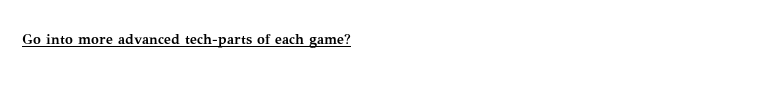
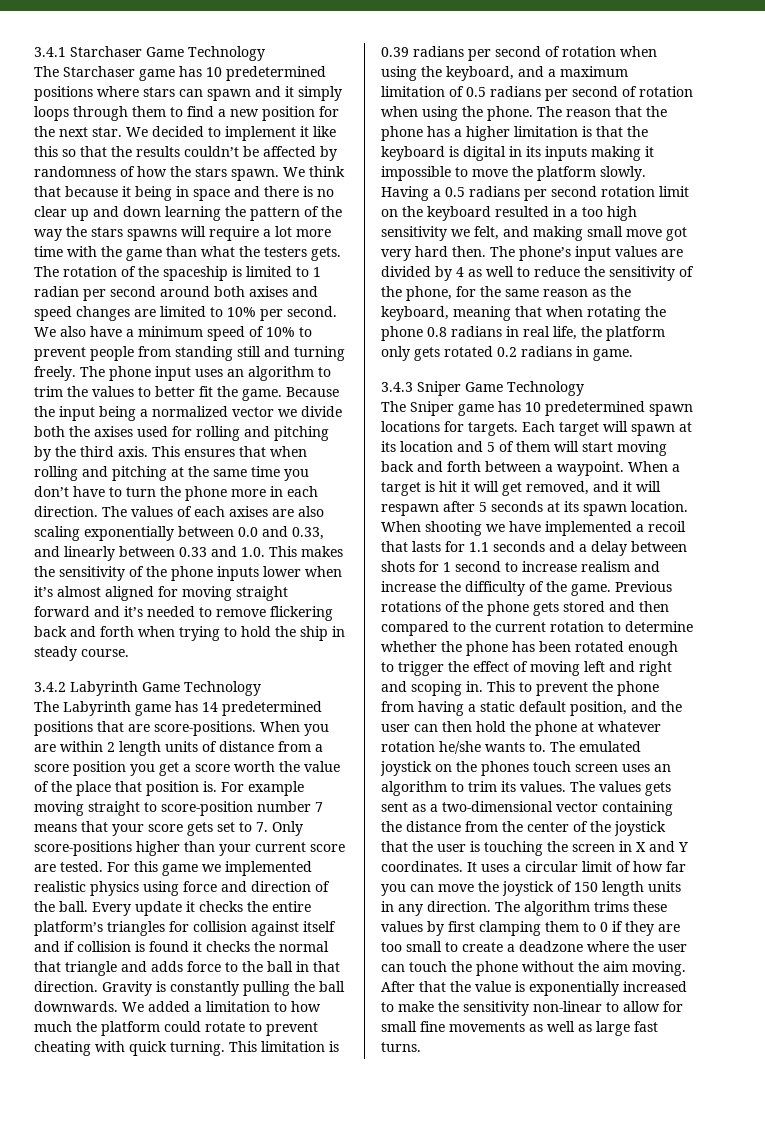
- Go into more advanced tech-parts of each game?
+ 3.4.1 Starchaser Game Technology
+ The Starchaser game has 10 predetermined positions where stars can spawn and it simply loops through them to find a new position for the next star. We decided to implement it like this so that the results couldn’t be affected by randomness of how the stars spawn. We think that because it being in space and there is no clear up and down learning the pattern of the way the stars spawns will require a lot more time with the game than what the testers gets. The rotation of the spaceship is limited to 1 radian per second around both axises and speed changes are limited to 10% per second. We also have a minimum speed of 10% to prevent people from standing still and turning freely. The phone input uses an algorithm to trim the values to better fit the game. Because the input being a normalized vector we divide both the axises used for rolling and pitching by the third axis. This ensures that when rolling and pitching at the same time you don’t have to turn the phone more in each direction. The values of each axises are also scaling exponentially between 0.0 and 0.33, and linearly between 0.33 and 1.0. This makes the sensitivity of the phone inputs lower when it’s almost aligned for moving straight forward and it’s needed to remove flickering back and forth when trying to hold the ship in steady course.
+ 3.4.2 Labyrinth Game Technology
+ The Labyrinth game has 14 predetermined positions that are score-positions. When you are within 2 length units of distance from a score position you get a score worth the value of the place that position is. For example moving straight to score-position number 7 means that your score gets set to 7. Only score-positions higher than your current score are tested. For this game we implemented realistic physics using force and direction of the ball. Every update it checks the entire platform’s triangles for collision against itself and if collision is found it checks the normal that triangle and adds force to the ball in that direction. Gravity is constantly pulling the ball downwards. We added a limitation to how much the platform could rotate to prevent cheating with quick turning. This limitation is 0.39 radians per second of rotation when using the keyboard, and a maximum limitation of 0.5 radians per second of rotation when using the phone. The reason that the phone has a higher limitation is that the keyboard is digital in its inputs making it impossible to move the platform slowly. Having a 0.5 radians per second rotation limit on the keyboard resulted in a too high sensitivity we felt, and making small move got very hard then. The phone’s input values are divided by 4 as well to reduce the sensitivity of the phone, for the same reason as the keyboard, meaning that when rotating the phone 0.8 radians in real life, the platform only gets rotated 0.2 radians in game.
+ 3.4.3 Sniper Game Technology
+ The Sniper game has 10 predetermined spawn locations for targets. Each target will spawn at its location and 5 of them will start moving back and forth between a waypoint. When a target is hit it will get removed, and it will respawn after 5 seconds at its spawn location. When shooting we have implemented a recoil that lasts for 1.1 seconds and a delay between shots for 1 second to increase realism and increase the difficulty of the game. Previous rotations of the phone gets stored and then compared to the current rotation to determine whether the phone has been rotated enough to trigger the effect of moving left and right and scoping in. This to prevent the phone from having a static default position, and the user can then hold the phone at whatever rotation he/she wants to. The emulated joystick on the phones touch screen uses an algorithm to trim its values. The values gets sent as a two-dimensional vector containing the distance from the center of the joystick that the user is touching the screen in X and Y coordinates. It uses a circular limit of how far you can move the joystick of 150 length units in any direction. The algorithm trims these values by first clamping them to 0 if they are too small to create a deadzone where the user can touch the phone without the aim moving. After that the value is exponentially increased to make the sensitivity non-linear to allow for small fine movements as well as large fast turns.

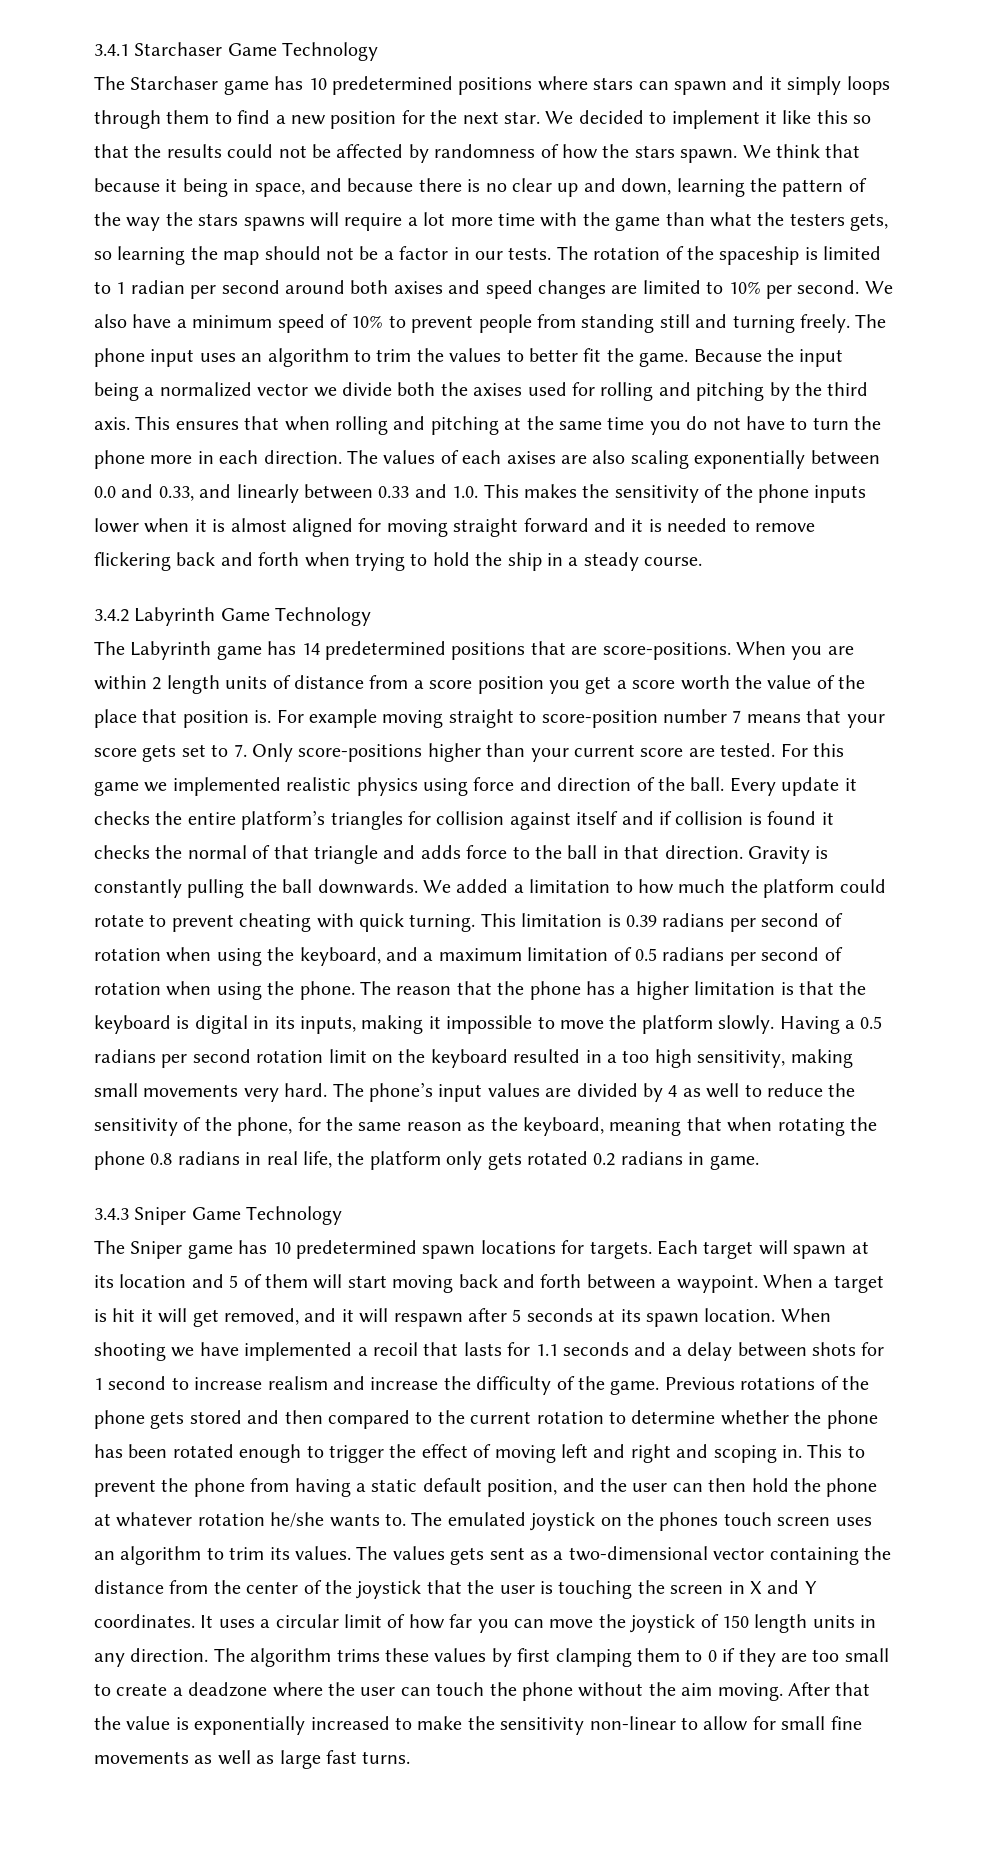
- We decided to implement it like this so that the results couldn’t be affected by randomness of how the stars spawn.
+ We decided to implement it like this so that the results could not be affected by randomness of how the stars spawn.
- We think that because it being in space and there is no clear up and down learning the pattern of the way the stars spawns will require a lot more time with the game than what the testers gets.
+ We think that because it being in space, and because there is no clear up and down, learning the pattern of the way the stars spawns will require a lot more time with the game than what the testers gets, so learning the map should not be a factor in our tests.
- This ensures that when rolling and pitching at the same time you don’t have to turn the phone more in each direction.
+ This ensures that when rolling and pitching at the same time you do not have to turn the phone more in each direction.
- The values of each axises are also scaling exponentially between 0.0 and 0.33, and linearly between 0.33 and 1.0. This makes the sensitivity of the phone inputs lower when it’s almost aligned for moving straight forward and it’s needed to remove flickering back and forth when trying to hold the ship in steady course.
+ The values of each axises are also scaling exponentially between 0.0 and 0.33, and linearly between 0.33 and 1.0. This makes the sensitivity of the phone inputs lower when it is almost aligned for moving straight forward and it is needed to remove flickering back and forth when trying to hold the ship in a steady course.
- Every update it checks the entire platform’s triangles for collision against itself and if collision is found it checks the normal that triangle and adds force to the ball in that direction.
+ Every update it checks the entire platform’s triangles for collision against itself and if collision is found it checks the normal of that triangle and adds force to the ball in that direction.
- The reason that the phone has a higher limitation is that the keyboard is digital in its inputs making it impossible to move the platform slowly.
+ The reason that the phone has a higher limitation is that the keyboard is digital in its inputs, making it impossible to move the platform slowly.
- Having a 0.5 radians per second rotation limit on the keyboard resulted in a too high sensitivity we felt, and making small move got very hard then.
+ Having a 0.5 radians per second rotation limit on the keyboard resulted in a too high sensitivity, making small movements very hard.

